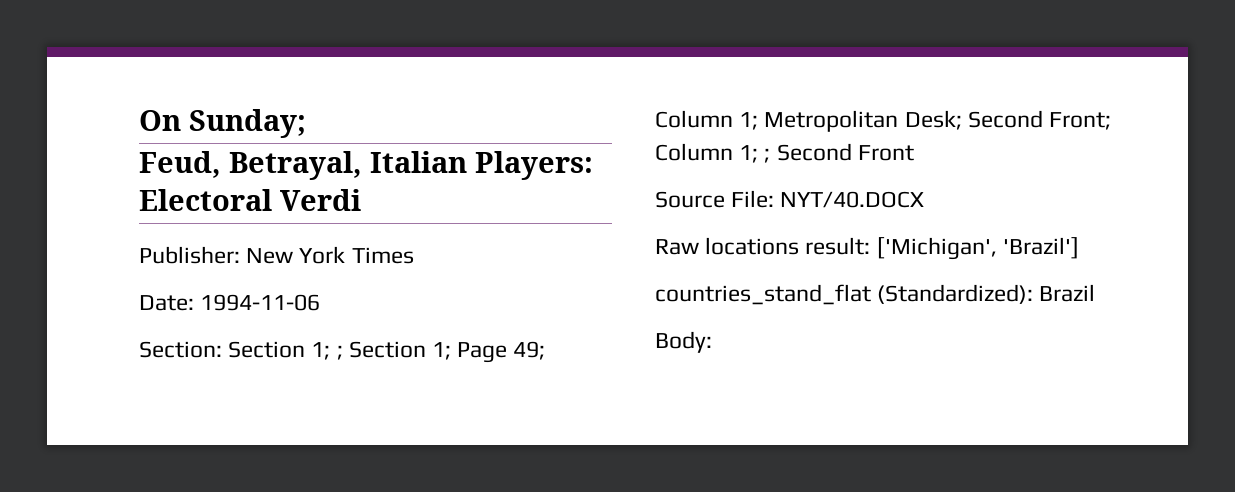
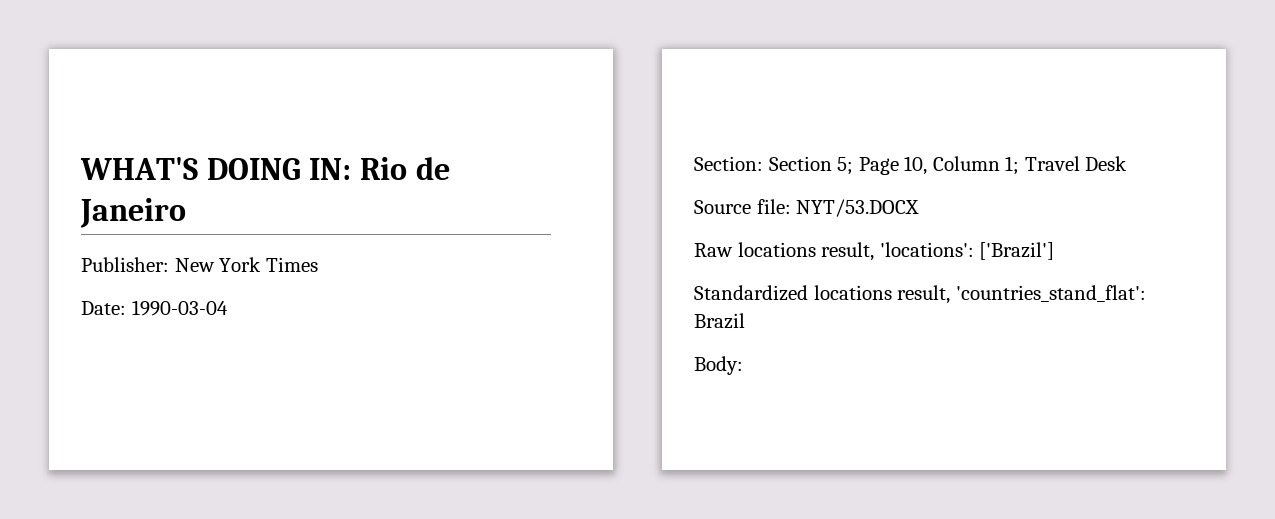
- On Sunday;
- Feud, Betrayal, Italian Players: Electoral Verdi
+ WHAT'S DOING IN: Rio de Janeiro
- Date: 1994-11-06
+ Date: 1990-03-04
- Section: Section 1; ; Section 1; Page 49; Column 1; Metropolitan Desk; Second Front; Column 1; ; Second Front
+ Section: Section 5; Page 10, Column 1; Travel Desk
- Source File: NYT/40.DOCX
+ Source file: NYT/53.DOCX
- Raw locations result: ['Michigan', 'Brazil']
- countries_stand_flat (Standardized): Brazil
+ Raw locations result, 'locations': ['Brazil']
+ Standardized locations result, 'countries_stand_flat': Brazil

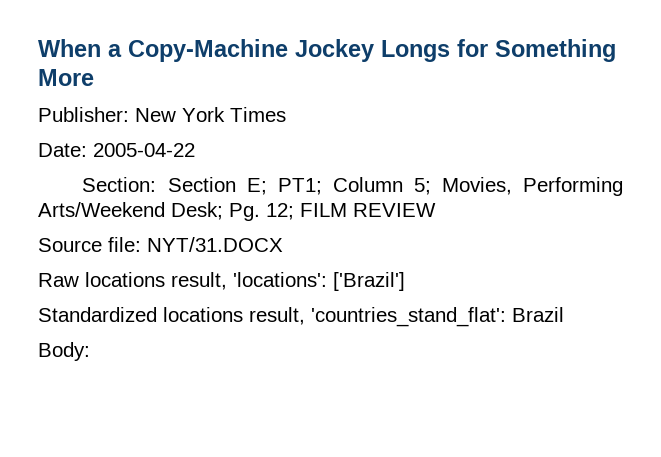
- WHAT'S DOING IN: Rio de Janeiro
+ When a Copy-Machine Jockey Longs for Something More
- Date: 1990-03-04
+ Date: 2005-04-22
- Section: Section 5; Page 10, Column 1; Travel Desk
+ Section: Section E; PT1; Column 5; Movies, Performing Arts/Weekend Desk; Pg. 12; FILM REVIEW
- Source file: NYT/53.DOCX
+ Source file: NYT/31.DOCX

